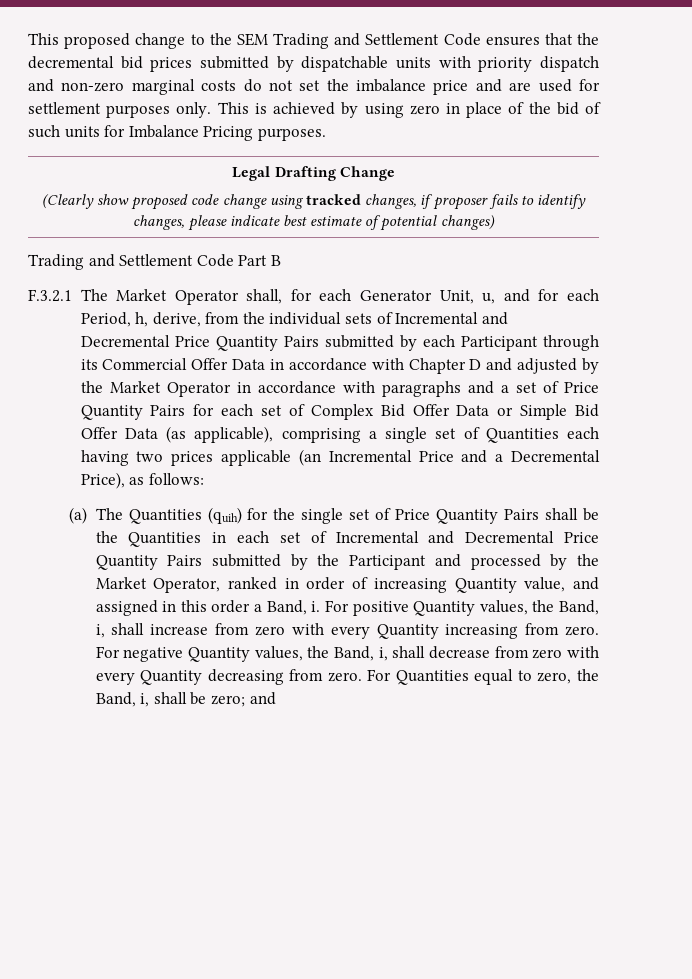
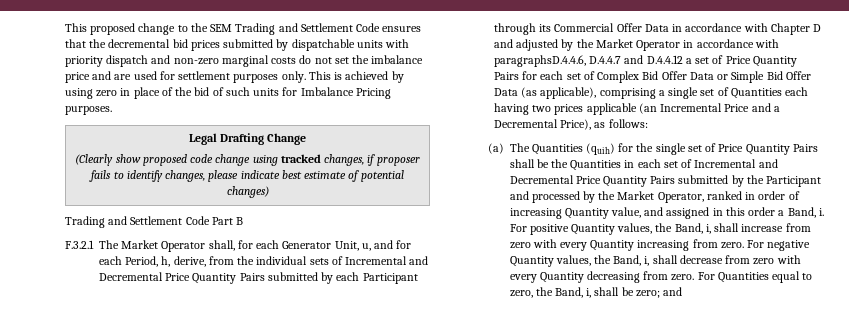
- F.3.2.1 The Market Operator shall, for each Generator Unit, u, and for each Period, h, derive, from the individual sets of Incremental and Decremental Price Quantity Pairs submitted by each Participant through its Commercial Offer Data in accordance with Chapter D and adjusted by the Market Operator in accordance with paragraphs and a set of Price Quantity Pairs for each set of Complex Bid Offer Data or Simple Bid Offer Data (as applicable), comprising a single set of Quantities each having two prices applicable (an Incremental Price and a Decremental Price), as follows:
+ F.3.2.1 The Market Operator shall, for each Generator Unit, u, and for each Period, h, derive, from the individual sets of Incremental and Decremental Price Quantity Pairs submitted by each Participant through its Commercial Offer Data in accordance with Chapter D and adjusted by the Market Operator in accordance with paragraphsD.4.4.6, D.4.4.7 and D.4.4.12 a set of Price Quantity Pairs for each set of Complex Bid Offer Data or Simple Bid Offer Data (as applicable), comprising a single set of Quantities each having two prices applicable (an Incremental Price and a Decremental Price), as follows:

